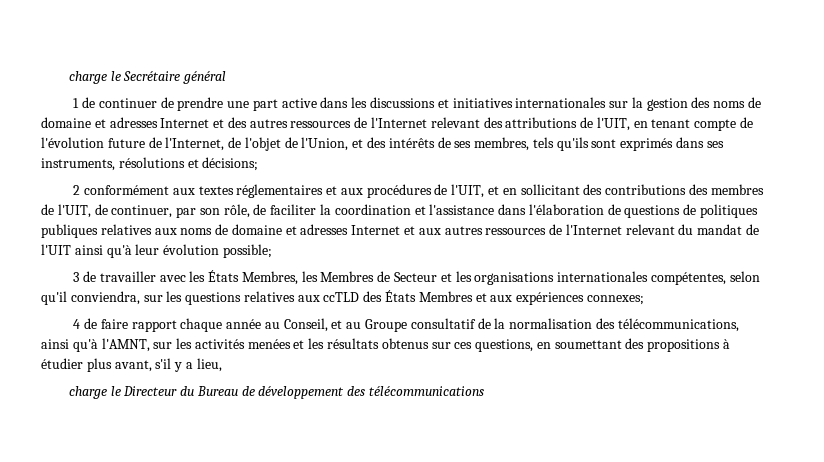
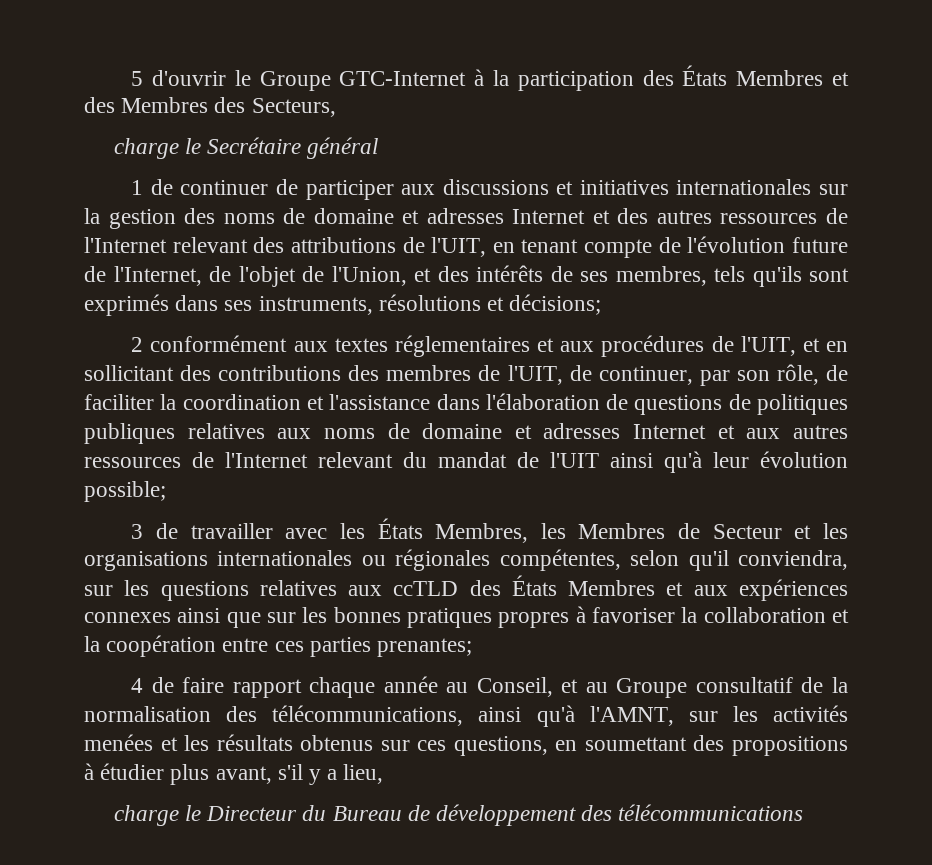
+ 5 d'ouvrir le Groupe GTC-Internet à la participation des États Membres et des Membres des Secteurs,
- 1 de continuer de prendre une part active dans les discussions et initiatives internationales sur la gestion des noms de domaine et adresses Internet et des autres ressources de l'Internet relevant des attributions de l'UIT, en tenant compte de l'évolution future de l'Internet, de l'objet de l'Union, et des intérêts de ses membres, tels qu'ils sont exprimés dans ses instruments, résolutions et décisions;
+ 1 de continuer de participer aux discussions et initiatives internationales sur la gestion des noms de domaine et adresses Internet et des autres ressources de l'Internet relevant des attributions de l'UIT, en tenant compte de l'évolution future de l'Internet, de l'objet de l'Union, et des intérêts de ses membres, tels qu'ils sont exprimés dans ses instruments, résolutions et décisions;
- 3 de travailler avec les États Membres, les Membres de Secteur et les organisations internationales compétentes, selon qu'il conviendra, sur les questions relatives aux ccTLD des États Membres et aux expériences connexes;
+ 3 de travailler avec les États Membres, les Membres de Secteur et les organisations internationales ou régionales compétentes, selon qu'il conviendra, sur les questions relatives aux ccTLD des États Membres et aux expériences connexes ainsi que sur les bonnes pratiques propres à favoriser la collaboration et la coopération entre ces parties prenantes;

